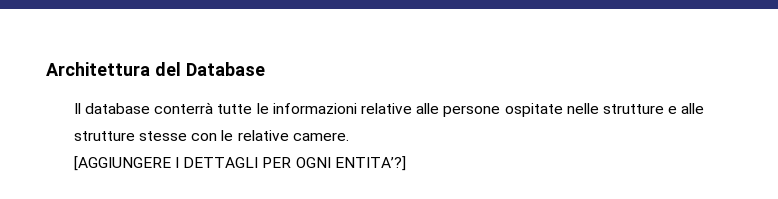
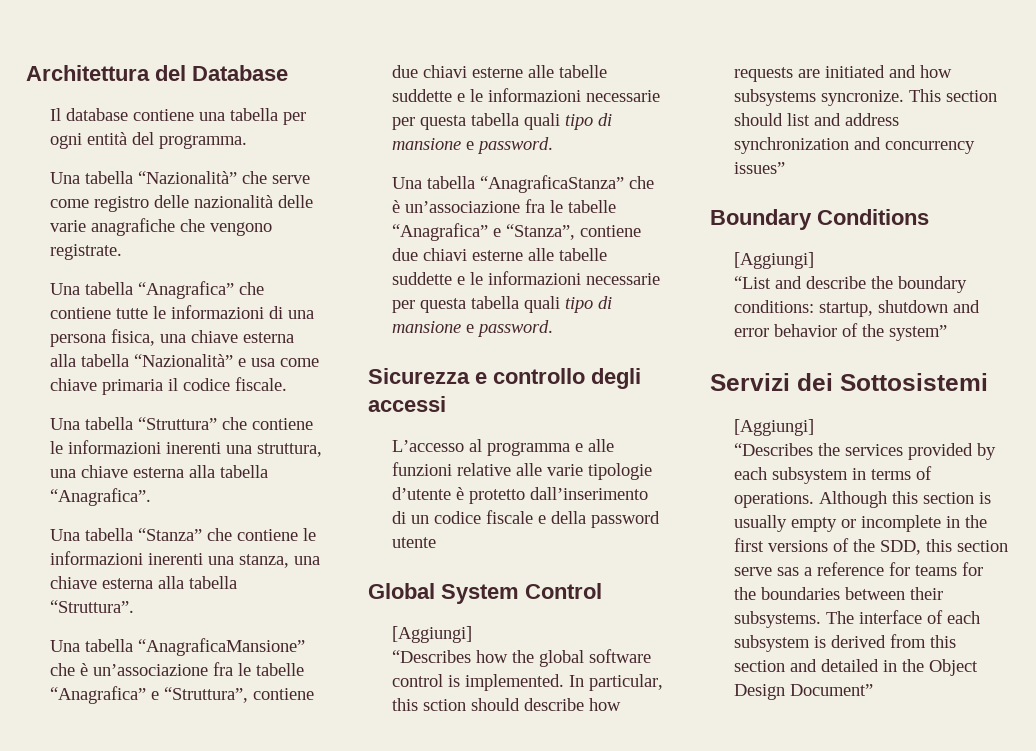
- Il database conterrà tutte le informazioni relative alle persone ospitate nelle strutture e alle strutture stesse con le relative camere.
- [AGGIUNGERE I DETTAGLI PER OGNI ENTITA’?]
+ Il database contiene una tabella per ogni entità del programma.
+ Una tabella “Nazionalità” che serve come registro delle nazionalità delle varie anagrafiche che vengono registrate.
+ Una tabella “Anagrafica” che contiene tutte le informazioni di una persona fisica, una chiave esterna alla tabella “Nazionalità” e usa come chiave primaria il codice fiscale.
+ Una tabella “Struttura” che contiene le informazioni inerenti una struttura, una chiave esterna alla tabella “Anagrafica”.
+ Una tabella “Stanza” che contiene le informazioni inerenti una stanza, una chiave esterna alla tabella “Struttura”.
+ Una tabella “AnagraficaMansione” che è un’associazione fra le tabelle “Anagrafica” e “Struttura”, contiene due chiavi esterne alle tabelle suddette e le informazioni necessarie per questa tabella quali tipo di mansione e password.
+ Una tabella “AnagraficaStanza” che è un’associazione fra le tabelle “Anagrafica” e “Stanza”, contiene due chiavi esterne alle tabelle suddette e le informazioni necessarie per questa tabella quali tipo di mansione e password.
+ Sicurezza e controllo degli accessi
+ L’accesso al programma e alle funzioni relative alle varie tipologie d’utente è protetto dall’inserimento di un codice fiscale e della password utente
+ Global System Control
+ [Aggiungi]
+ “Describes how the global software control is implemented. In particular, this sction should describe how requests are initiated and how subsystems syncronize. This section should list and address synchronization and concurrency issues”
+ Boundary Conditions
+ [Aggiungi]
+ “List and describe the boundary conditions: startup, shutdown and error behavior of the system”
+ Servizi dei Sottosistemi
+ [Aggiungi]
+ “Describes the services provided by each subsystem in terms of operations. Although this section is usually empty or incomplete in the first versions of the SDD, this section serve sas a reference for teams for the boundaries between their subsystems. The interface of each subsystem is derived from this section and detailed in the Object Design Document”

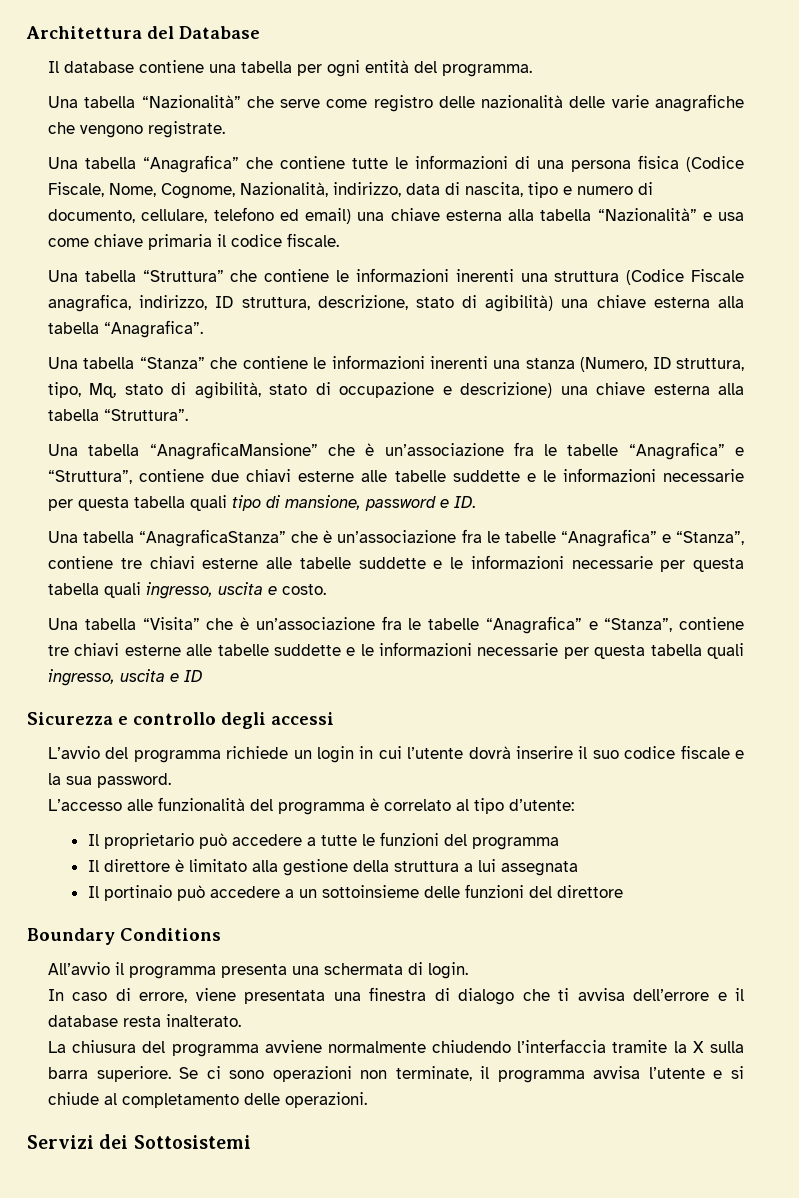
- Una tabella “Anagrafica” che contiene tutte le informazioni di una persona fisica, una chiave esterna alla tabella “Nazionalità” e usa come chiave primaria il codice fiscale.
+ Una tabella “Anagrafica” che contiene tutte le informazioni di una persona fisica (Codice Fiscale, Nome, Cognome, Nazionalità, indirizzo, data di nascita, tipo e numero di documento, cellulare, telefono ed email) una chiave esterna alla tabella “Nazionalità” e usa come chiave primaria il codice fiscale.
- Una tabella “Struttura” che contiene le informazioni inerenti una struttura, una chiave esterna alla tabella “Anagrafica”.
+ Una tabella “Struttura” che contiene le informazioni inerenti una struttura (Codice Fiscale anagrafica, indirizzo, ID struttura, descrizione, stato di agibilità) una chiave esterna alla tabella “Anagrafica”.
- Una tabella “Stanza” che contiene le informazioni inerenti una stanza, una chiave esterna alla tabella “Struttura”.
+ Una tabella “Stanza” che contiene le informazioni inerenti una stanza (Numero, ID struttura, tipo, Mq, stato di agibilità, stato di occupazione e descrizione) una chiave esterna alla tabella “Struttura”.
- Una tabella “AnagraficaMansione” che è un’associazione fra le tabelle “Anagrafica” e “Struttura”, contiene due chiavi esterne alle tabelle suddette e le informazioni necessarie per questa tabella quali tipo di mansione e password.
+ Una tabella “AnagraficaMansione” che è un’associazione fra le tabelle “Anagrafica” e “Struttura”, contiene due chiavi esterne alle tabelle suddette e le informazioni necessarie per questa tabella quali tipo di mansione, password e ID.
- Una tabella “AnagraficaStanza” che è un’associazione fra le tabelle “Anagrafica” e “Stanza”, contiene due chiavi esterne alle tabelle suddette e le informazioni necessarie per questa tabella quali tipo di mansione e password.
+ Una tabella “AnagraficaStanza” che è un’associazione fra le tabelle “Anagrafica” e “Stanza”, contiene tre chiavi esterne alle tabelle suddette e le informazioni necessarie per questa tabella quali ingresso, uscita e costo.
+ Una tabella “Visita” che è un’associazione fra le tabelle “Anagrafica” e “Stanza”, contiene tre chiavi esterne alle tabelle suddette e le informazioni necessarie per questa tabella quali ingresso, uscita e ID
- L’accesso al programma e alle funzioni relative alle varie tipologie d’utente è protetto dall’inserimento di un codice fiscale e della password utente
- Global System Control
- [Aggiungi]
- “Describes how the global software control is implemented. In particular, this sction should describe how requests are initiated and how subsystems syncronize. This section should list and address synchronization and concurrency issues”
+ L’avvio del programma richiede un login in cui l’utente dovrà inserire il suo codice fiscale e la sua password.
+ L’accesso alle funzionalità del programma è correlato al tipo d’utente:
+ Il proprietario può accedere a tutte le funzioni del programma
+ Il direttore è limitato alla gestione della struttura a lui assegnata
+ Il portinaio può accedere a un sottoinsieme delle funzioni del direttore
  Boundary Conditions
- [Aggiungi]
- “List and describe the boundary conditions: startup, shutdown and error behavior of the system”
+ All’avvio il programma presenta una schermata di login.
+ In caso di errore, viene presentata una finestra di dialogo che ti avvisa dell’errore e il database resta inalterato.
+ La chiusura del programma avviene normalmente chiudendo l’interfaccia tramite la X sulla barra superiore. Se ci sono operazioni non terminate, il programma avvisa l’utente e si chiude al completamento delle operazioni.
  Servizi dei Sottosistemi
- [Aggiungi]
- “Describes the services provided by each subsystem in terms of operations. Although this section is usually empty or incomplete in the first versions of the SDD, this section serve sas a reference for teams for the boundaries between their subsystems. The interface of each subsystem is derived from this section and detailed in the Object Design Document”

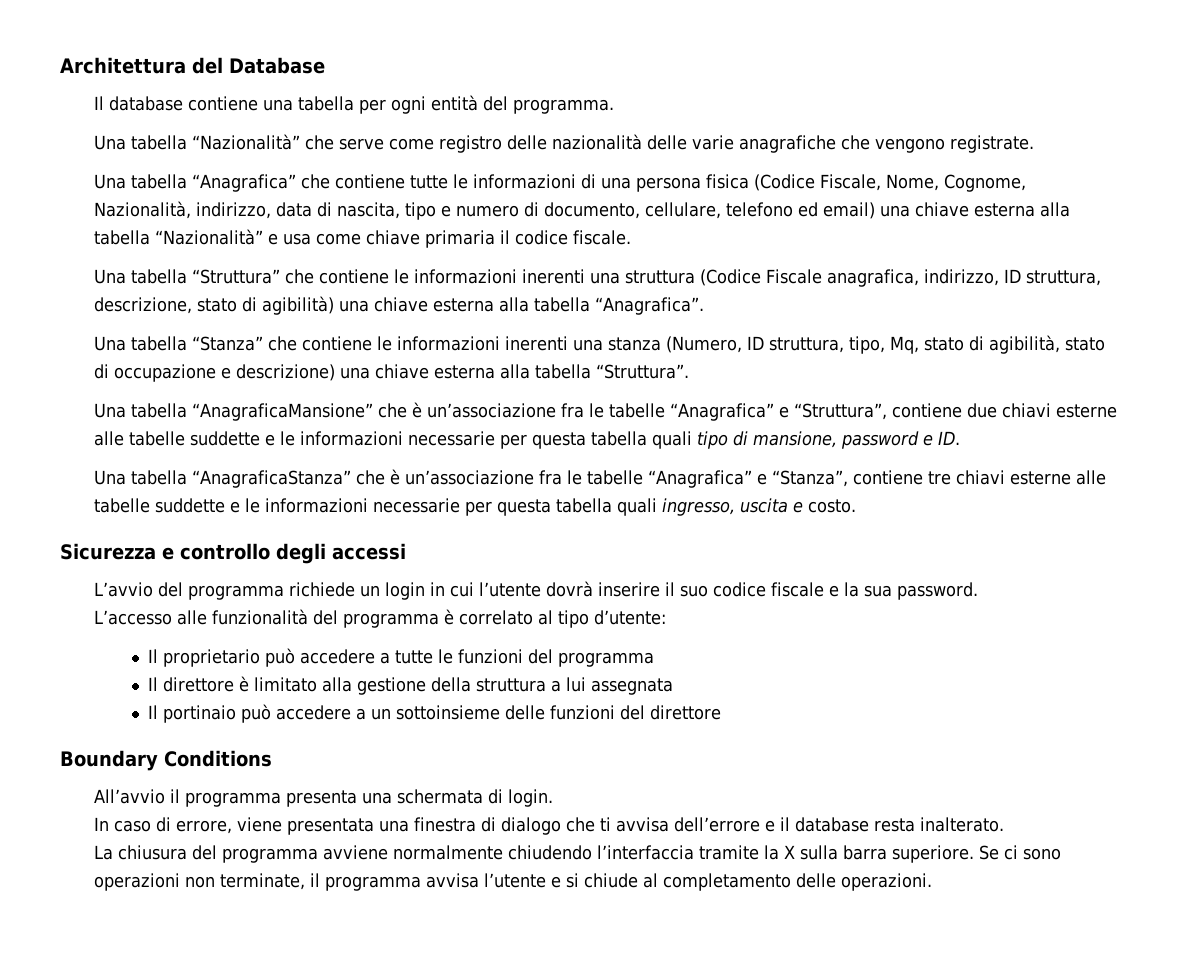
- Una tabella “Visita” che è un’associazione fra le tabelle “Anagrafica” e “Stanza”, contiene tre chiavi esterne alle tabelle suddette e le informazioni necessarie per questa tabella quali ingresso, uscita e ID
- Servizi dei Sottosistemi

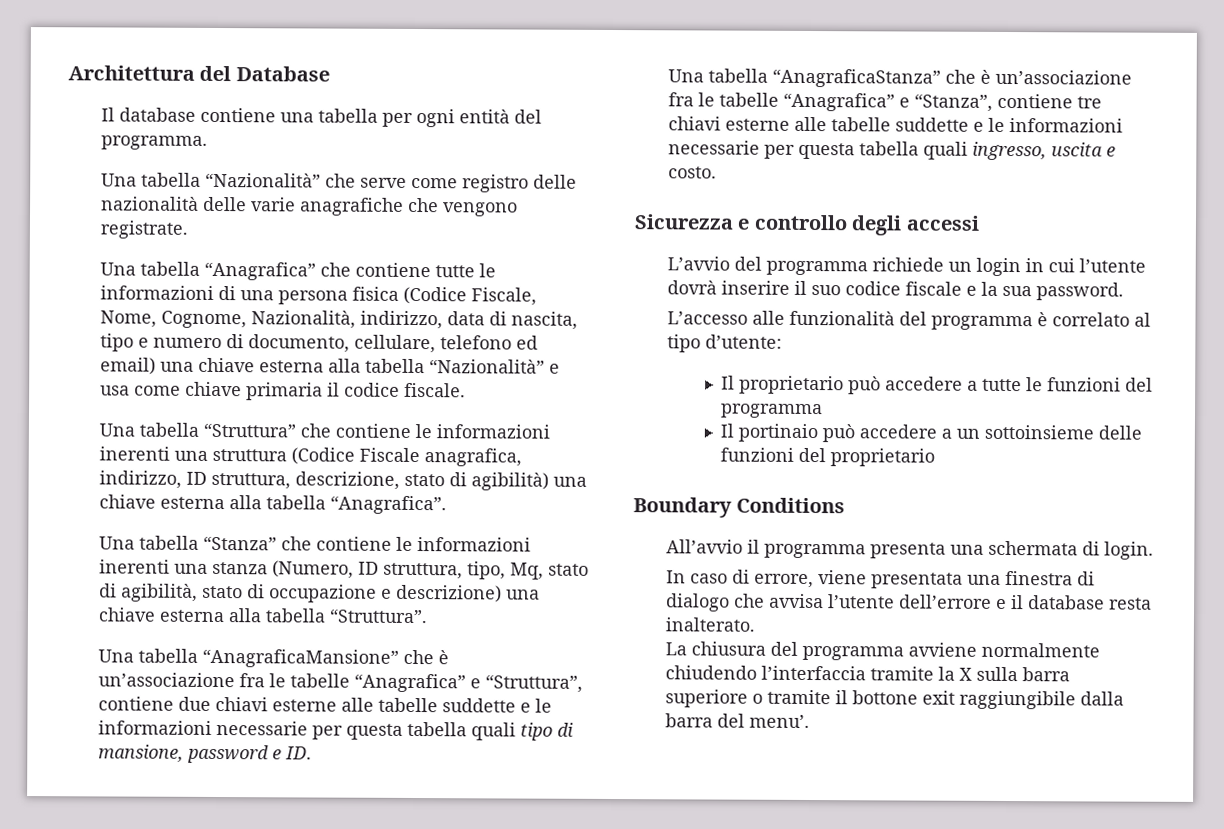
- Il direttore è limitato alla gestione della struttura a lui assegnata
- Il portinaio può accedere a un sottoinsieme delle funzioni del direttore
+ Il portinaio può accedere a un sottoinsieme delle funzioni del proprietario
- In caso di errore, viene presentata una finestra di dialogo che ti avvisa dell’errore e il database resta inalterato.
+ In caso di errore, viene presentata una finestra di dialogo che avvisa l’utente dell’errore e il database resta inalterato.
- La chiusura del programma avviene normalmente chiudendo l’interfaccia tramite la X sulla barra superiore. Se ci sono operazioni non terminate, il programma avvisa l’utente e si chiude al completamento delle operazioni.
+ La chiusura del programma avviene normalmente chiudendo l’interfaccia tramite la X sulla barra superiore o tramite il bottone exit raggiungibile dalla barra del menu’.

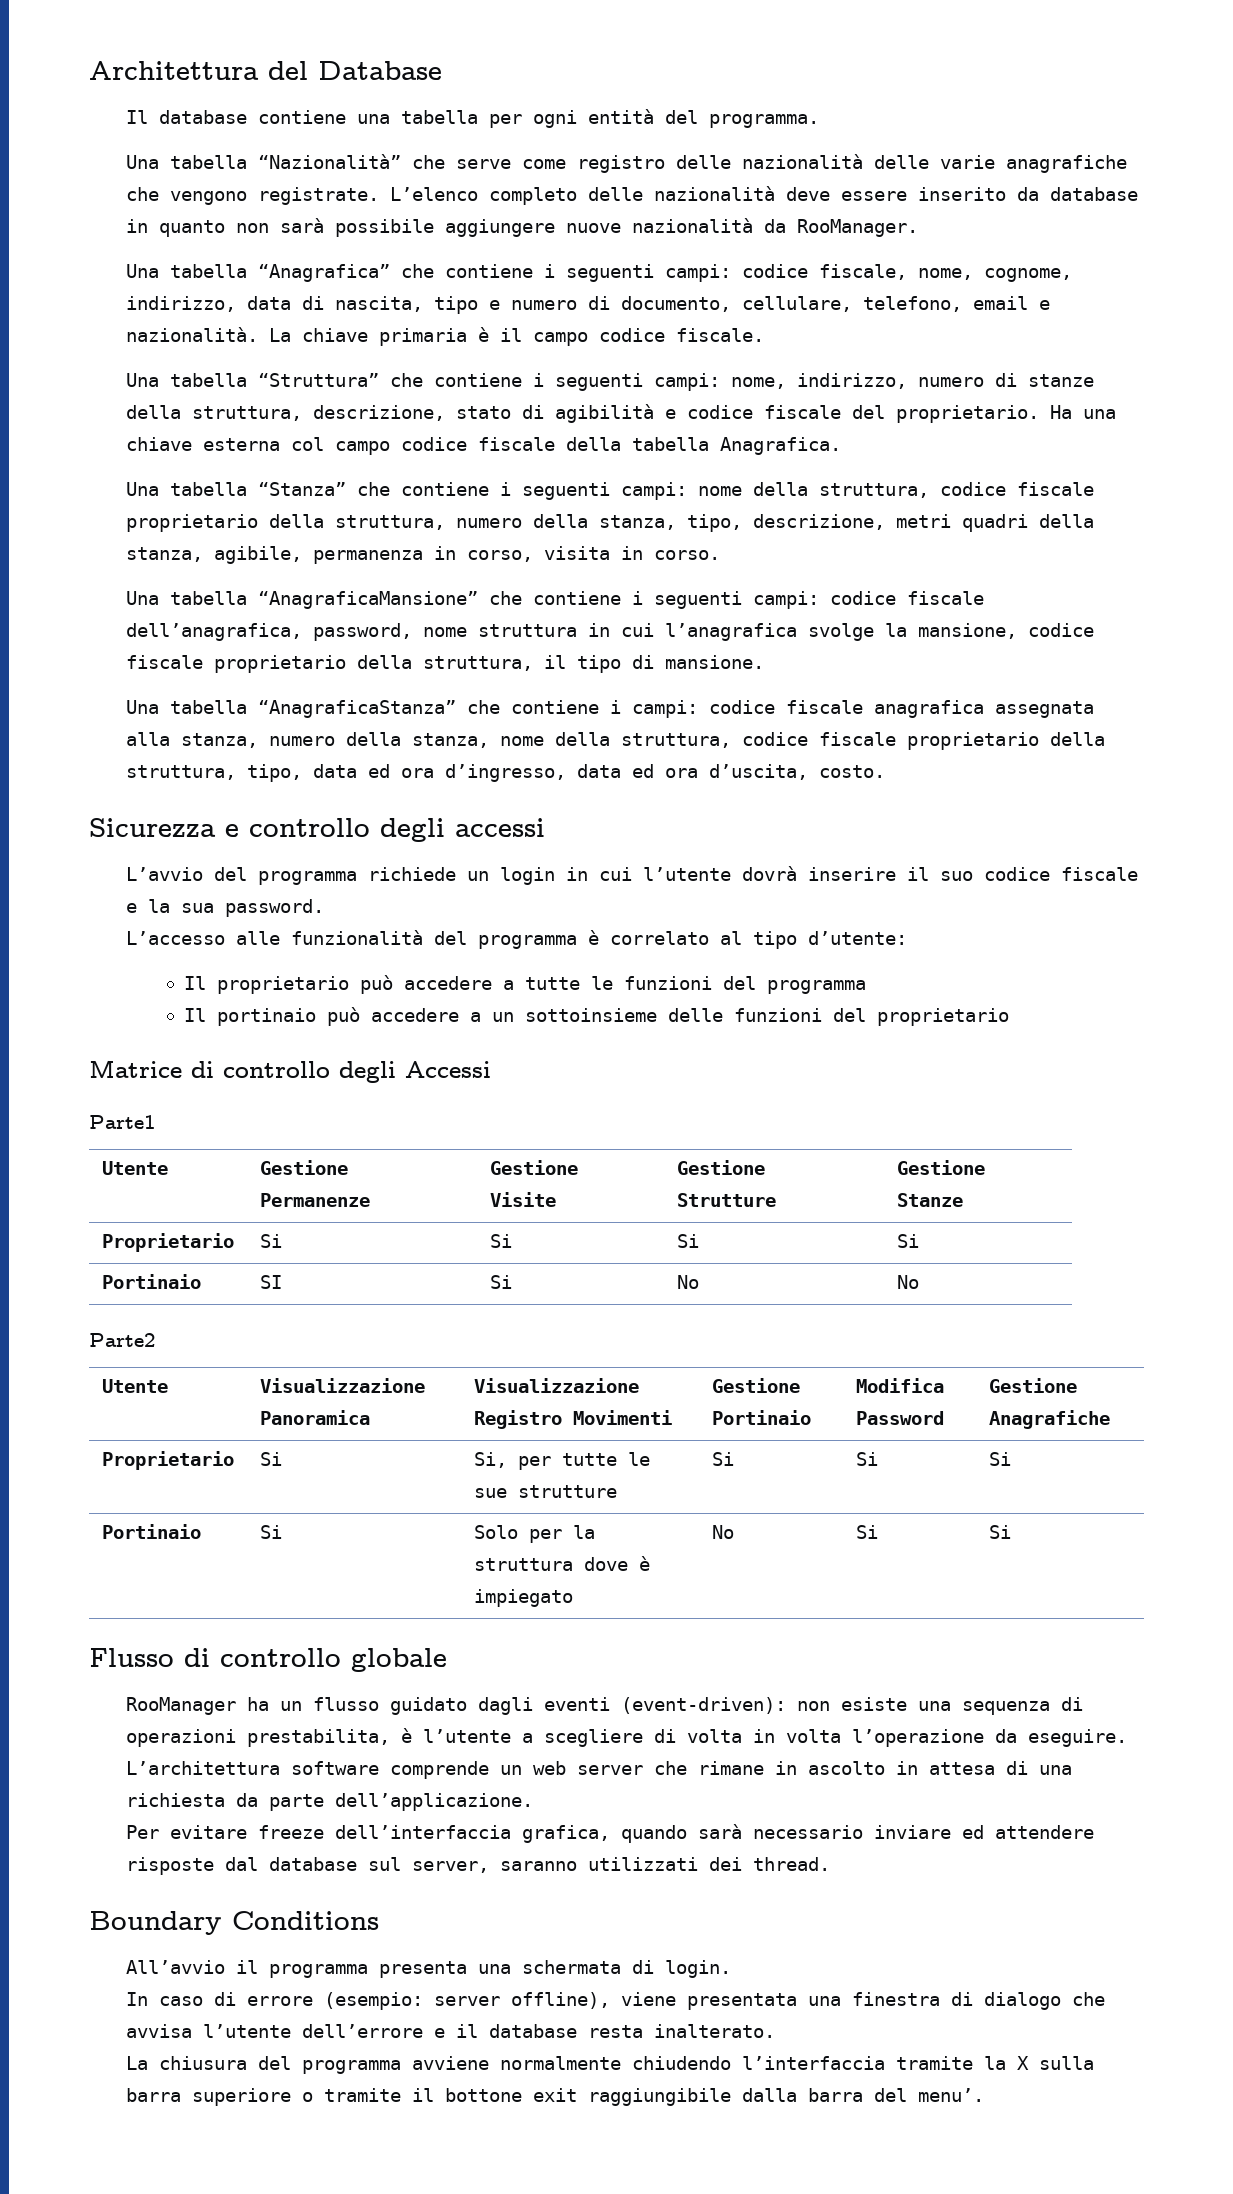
+ L’elenco completo delle nazionalità deve essere inserito da database in quanto non sarà possibile aggiungere nuove nazionalità da RooManager.
- Una tabella “Anagrafica” che contiene tutte le informazioni di una persona fisica (Codice Fiscale, Nome, Cognome, Nazionalità, indirizzo, data di nascita, tipo e numero di documento, cellulare, telefono ed email) una chiave esterna alla tabella “Nazionalità” e usa come chiave primaria il codice fiscale.
+ Una tabella “Anagrafica” che contiene i seguenti campi: codice fiscale, nome, cognome, indirizzo, data di nascita, tipo e numero di documento, cellulare, telefono, email e nazionalità. La chiave primaria è il campo codice fiscale.
- Una tabella “Struttura” che contiene le informazioni inerenti una struttura (Codice Fiscale anagrafica, indirizzo, ID struttura, descrizione, stato di agibilità) una chiave esterna alla tabella “Anagrafica”.
+ Una tabella “Struttura” che contiene i seguenti campi: nome, indirizzo, numero di stanze della struttura, descrizione, stato di agibilità e codice fiscale del proprietario. Ha una chiave esterna col campo codice fiscale della tabella Anagrafica.
- Una tabella “Stanza” che contiene le informazioni inerenti una stanza (Numero, ID struttura, tipo, Mq, stato di agibilità, stato di occupazione e descrizione) una chiave esterna alla tabella “Struttura”.
- Una tabella “AnagraficaMansione” che è un’associazione fra le tabelle “Anagrafica” e “Struttura”, contiene due chiavi esterne alle tabelle suddette e le informazioni necessarie per questa tabella quali tipo di mansione, password e ID.
- Una tabella “AnagraficaStanza” che è un’associazione fra le tabelle “Anagrafica” e “Stanza”, contiene tre chiavi esterne alle tabelle suddette e le informazioni necessarie per questa tabella quali ingresso, uscita e costo.
+ Una tabella “Stanza” che contiene i seguenti campi: nome della struttura, codice fiscale proprietario della struttura, numero della stanza, tipo, descrizione, metri quadri della stanza, agibile, permanenza in corso, visita in corso.
+ Una tabella “AnagraficaMansione” che contiene i seguenti campi: codice fiscale dell’anagrafica, password, nome struttura in cui l’anagrafica svolge la mansione, codice fiscale proprietario della struttura, il tipo di mansione.
+ Una tabella “AnagraficaStanza” che contiene i campi: codice fiscale anagrafica assegnata alla stanza, numero della stanza, nome della struttura, codice fiscale proprietario della struttura, tipo, data ed ora d’ingresso, data ed ora d’uscita, costo.
+ Matrice di controllo degli Accessi
+ Parte1
+ Utente | Gestione Permanenze | Gestione Visite | Gestione Strutture | Gestione Stanze
+ Proprietario | Si | Si | Si | Si
+ Portinaio | SI | Si | No | No
+ Parte2
+ Utente | Visualizzazione Panoramica | Visualizzazione Registro Movimenti | Gestione Portinaio | Modifica Password | Gestione Anagrafiche
+ Proprietario | Si | Si, per tutte le sue strutture | Si | Si | Si
+ Portinaio | Si | Solo per la struttura dove è impiegato | No | Si | Si
+ Flusso di controllo globale
+ RooManager ha un flusso guidato dagli eventi (event-driven): non esiste una sequenza di operazioni prestabilita, è l’utente a scegliere di volta in volta l’operazione da eseguire. L’architettura software comprende un web server che rimane in ascolto in attesa di una richiesta da parte dell’applicazione.
+ Per evitare freeze dell’interfaccia grafica, quando sarà necessario inviare ed attendere risposte dal database sul server, saranno utilizzati dei thread.
- In caso di errore, viene presentata una finestra di dialogo che avvisa l’utente dell’errore e il database resta inalterato.
+ In caso di errore (esempio: server offline), viene presentata una finestra di dialogo che avvisa l’utente dell’errore e il database resta inalterato.

